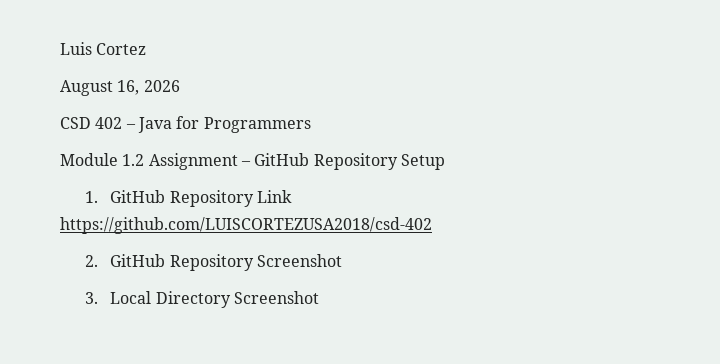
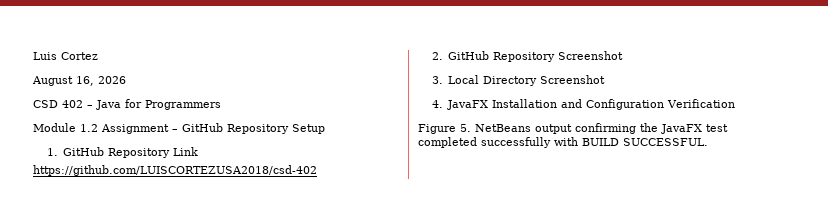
+ 4. JavaFX Installation and Configuration Verification
+ Figure 5. NetBeans output confirming the JavaFX test completed successfully with BUILD SUCCESSFUL.

